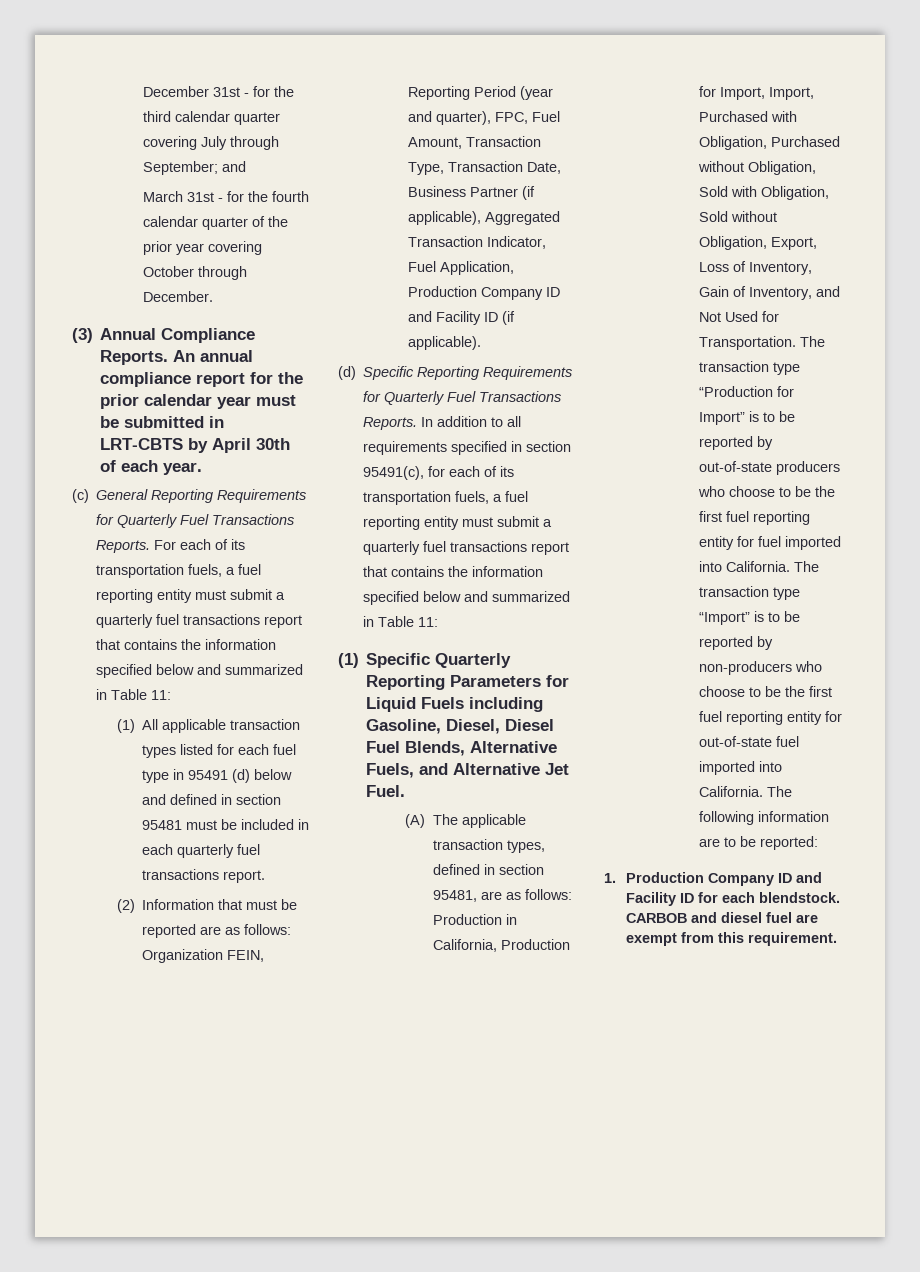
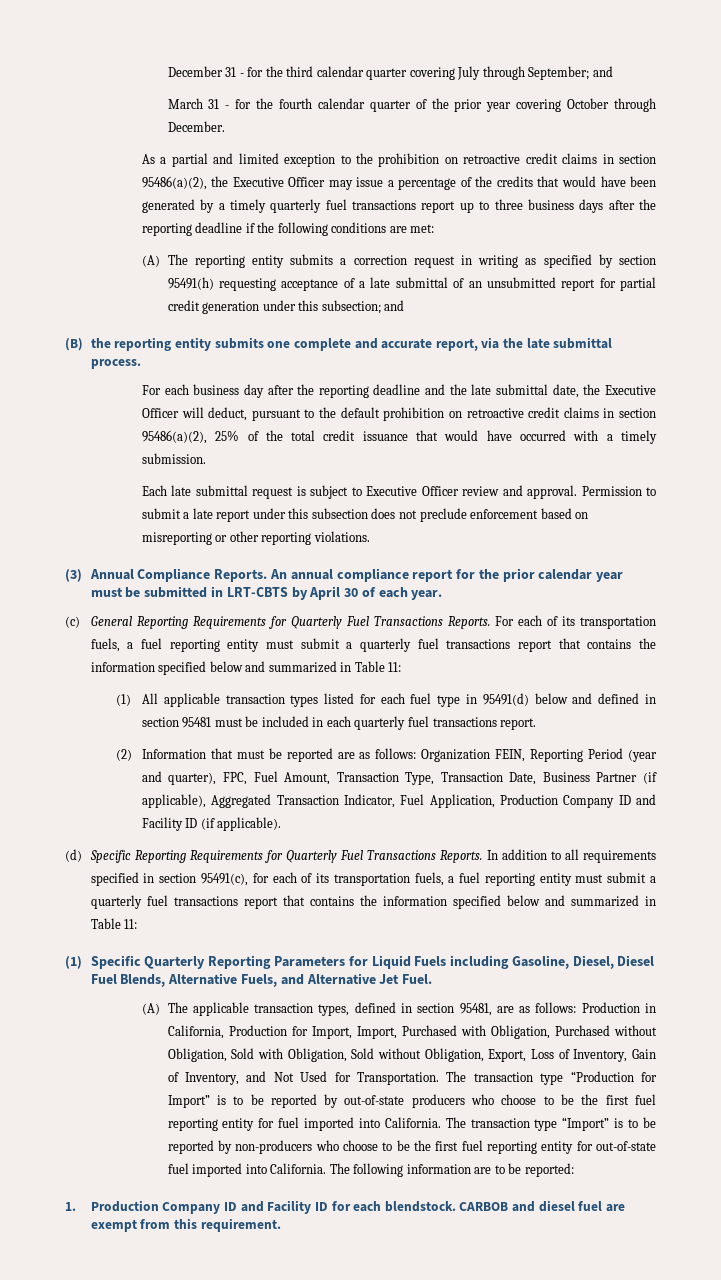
- December 31st - for the third calendar quarter covering July through September; and
+ December 31 - for the third calendar quarter covering July through September; and
- March 31st - for the fourth calendar quarter of the prior year covering October through December.
+ March 31 - for the fourth calendar quarter of the prior year covering October through December.
+ As a partial and limited exception to the prohibition on retroactive credit claims in section 95486(a)(2), the Executive Officer may issue a percentage of the credits that would have been generated by a timely quarterly fuel transactions report up to three business days after the reporting deadline if the following conditions are met:
+ (A) The reporting entity submits a correction request in writing as specified by section 95491(h) requesting acceptance of a late submittal of an unsubmitted report for partial credit generation under this subsection; and
+ (B) the reporting entity submits one complete and accurate report, via the late submittal process.
+ For each business day after the reporting deadline and the late submittal date, the Executive Officer will deduct, pursuant to the default prohibition on retroactive credit claims in section 95486(a)(2), 25% of the total credit issuance that would have occurred with a timely submission.
+ Each late submittal request is subject to Executive Officer review and approval. Permission to submit a late report under this subsection does not preclude enforcement based on misreporting or other reporting violations.
- An annual compliance report for the prior calendar year must be submitted in LRT-CBTS by April 30th of each year.
+ An annual compliance report for the prior calendar year must be submitted in LRT-CBTS by April 30 of each year.
- (1) All applicable transaction types listed for each fuel type in 95491 (d) below and defined in section 95481 must be included in each quarterly fuel transactions report.
+ (1) All applicable transaction types listed for each fuel type in 95491(d) below and defined in section 95481 must be included in each quarterly fuel transactions report.

